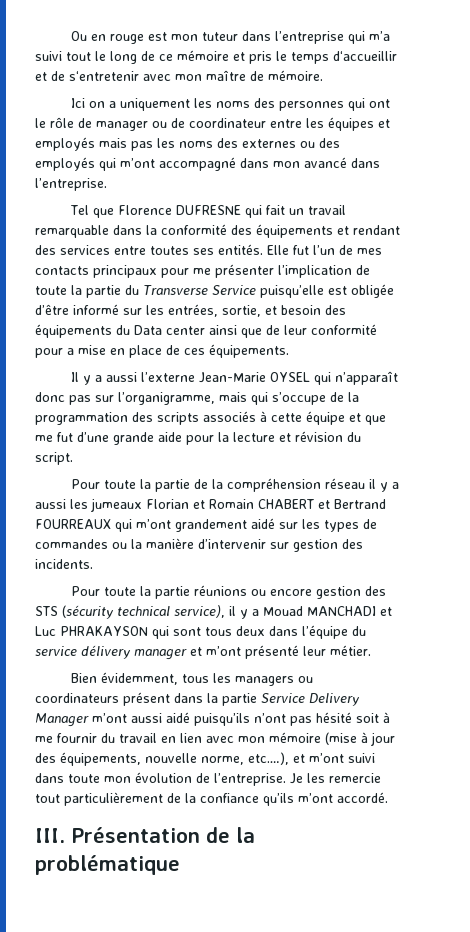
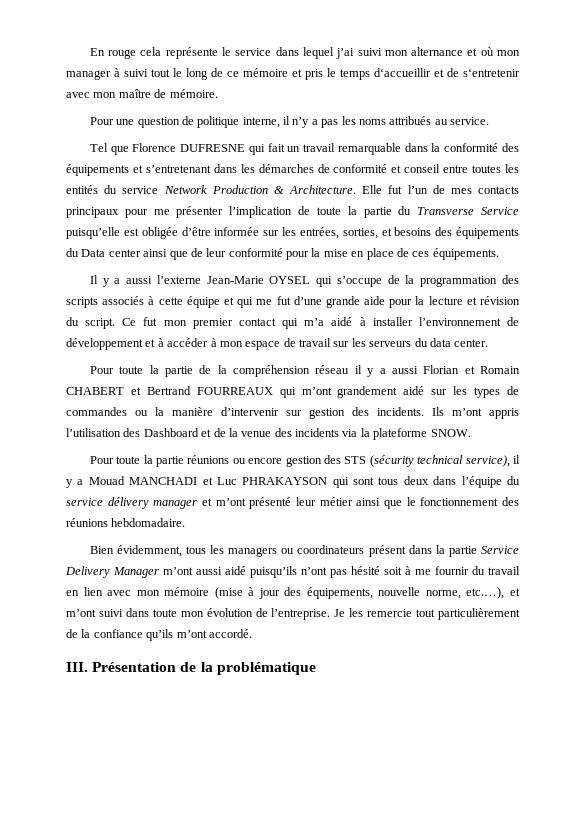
- Ou en rouge est mon tuteur dans l’entreprise qui m’a suivi tout le long de ce mémoire et pris le temps d‘accueillir et de s‘entretenir avec mon maître de mémoire.
+ En rouge cela représente le service dans lequel j’ai suivi mon alternance et où mon manager à suivi tout le long de ce mémoire et pris le temps d‘accueillir et de s‘entretenir avec mon maître de mémoire.
- Ici on a uniquement les noms des personnes qui ont le rôle de manager ou de coordinateur entre les équipes et employés mais pas les noms des externes ou des employés qui m’ont accompagné dans mon avancé dans l’entreprise.
+ Pour une question de politique interne, il n’y a pas les noms attribués au service.
- Tel que Florence DUFRESNE qui fait un travail remarquable dans la conformité des équipements et rendant des services entre toutes ses entités.
+ Tel que Florence DUFRESNE qui fait un travail remarquable dans la conformité des équipements et s’entretenant dans les démarches de conformité et conseil entre toutes les entités du service Network Production & Architecture.
- Elle fut l’un de mes contacts principaux pour me présenter l’implication de toute la partie du Transverse Service puisqu’elle est obligée d’être informé sur les entrées, sortie, et besoin des équipements du Data center ainsi que de leur conformité pour a mise en place de ces équipements.
+ Elle fut l’un de mes contacts principaux pour me présenter l’implication de toute la partie du Transverse Service puisqu’elle est obligée d’être informée sur les entrées, sorties, et besoins des équipements du Data center ainsi que de leur conformité pour la mise en place de ces équipements.
- Il y a aussi l’externe Jean-Marie OYSEL qui n’apparaît donc pas sur l’organigramme, mais qui s’occupe de la programmation des scripts associés à cette équipe et que me fut d’une grande aide pour la lecture et révision du script.
+ Il y a aussi l’externe Jean-Marie OYSEL qui s’occupe de la programmation des scripts associés à cette équipe et qui me fut d’une grande aide pour la lecture et révision du script. Ce fut mon premier contact qui m’a aidé à installer l’environnement de développement et à accéder à mon espace de travail sur les serveurs du data center.
- Pour toute la partie de la compréhension réseau il y a aussi les jumeaux Florian et Romain CHABERT et Bertrand FOURREAUX qui m’ont grandement aidé sur les types de commandes ou la manière d’intervenir sur gestion des incidents.
+ Pour toute la partie de la compréhension réseau il y a aussi Florian et Romain CHABERT et Bertrand FOURREAUX qui m’ont grandement aidé sur les types de commandes ou la manière d’intervenir sur gestion des incidents. Ils m’ont appris l’utilisation des Dashboard et de la venue des incidents via la plateforme SNOW.
- Pour toute la partie réunions ou encore gestion des STS (sécurity technical service), il y a Mouad MANCHADI et Luc PHRAKAYSON qui sont tous deux dans l’équipe du service délivery manager et m’ont présenté leur métier.
+ Pour toute la partie réunions ou encore gestion des STS (sécurity technical service), il y a Mouad MANCHADI et Luc PHRAKAYSON qui sont tous deux dans l’équipe du service délivery manager et m’ont présenté leur métier ainsi que le fonctionnement des réunions hebdomadaire.

